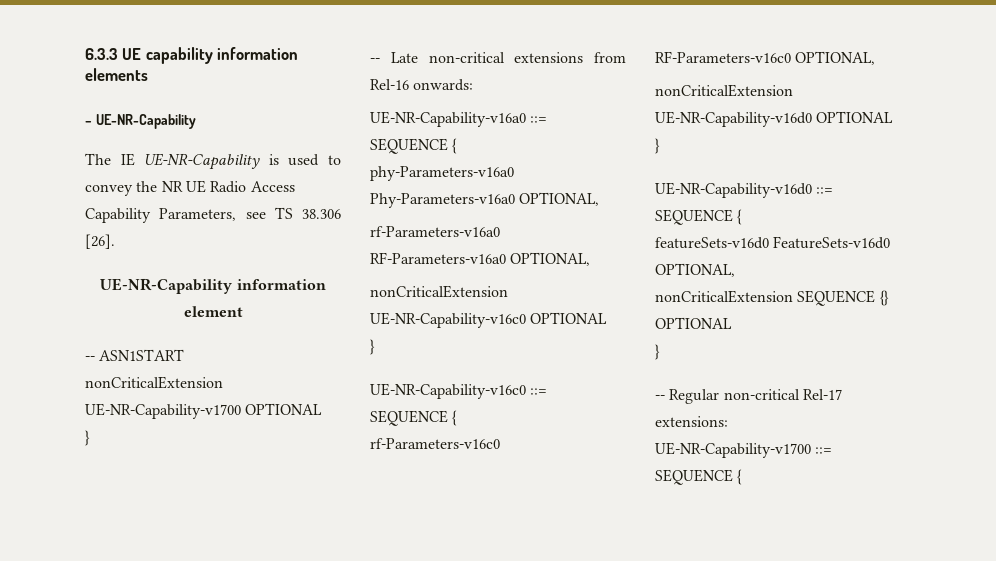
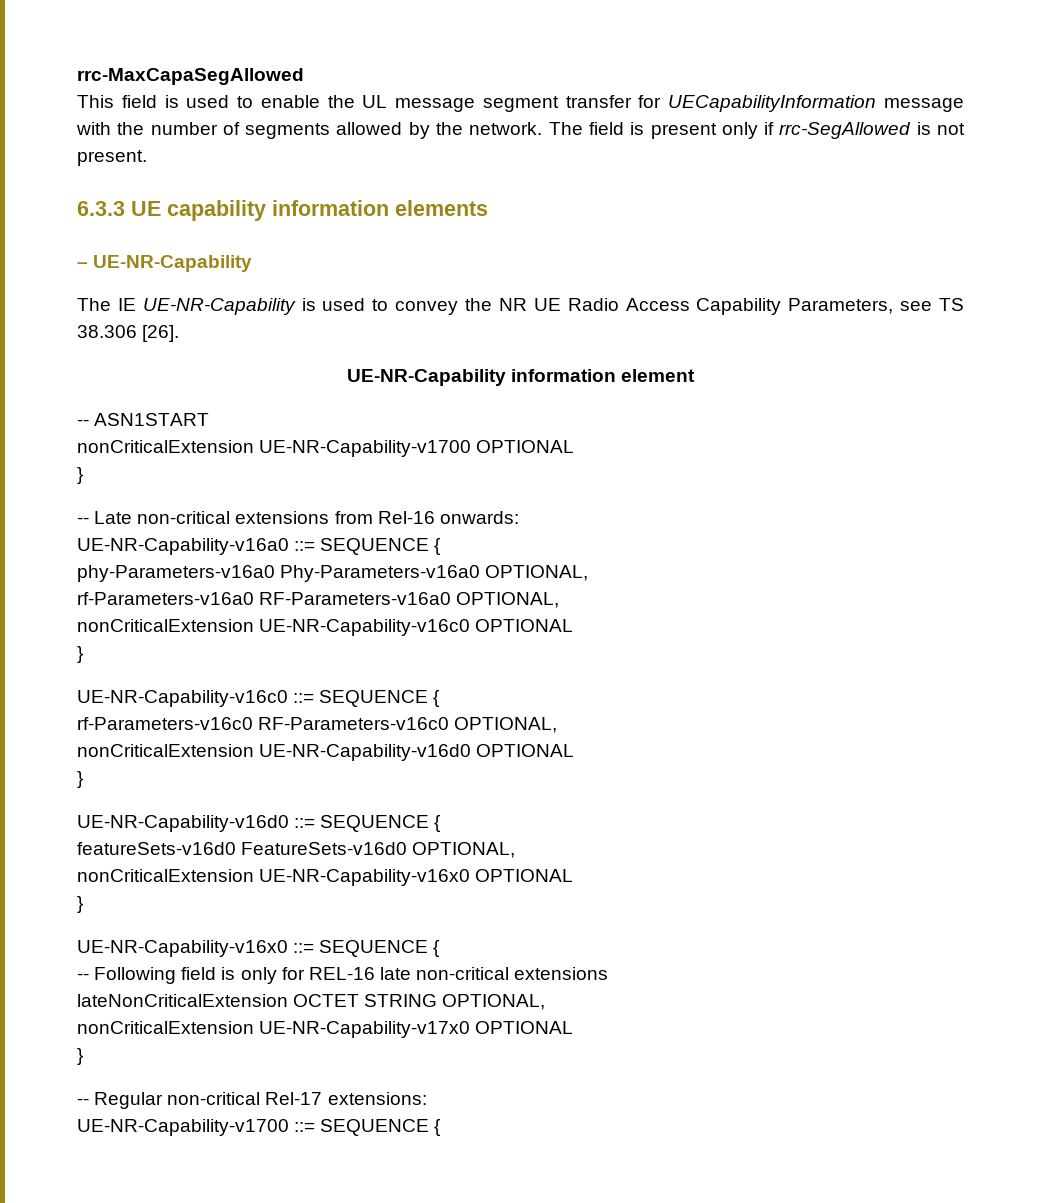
+ rrc-MaxCapaSegAllowed
+ This field is used to enable the UL message segment transfer for UECapabilityInformation message with the number of segments allowed by the network. The field is present only if rrc-SegAllowed is not present.
- nonCriticalExtension SEQUENCE {} OPTIONAL
+ nonCriticalExtension UE-NR-Capability-v16x0 OPTIONAL
+ }
+ UE-NR-Capability-v16x0 ::= SEQUENCE {
+ -- Following field is only for REL-16 late non-critical extensions
+ lateNonCriticalExtension OCTET STRING OPTIONAL,
+ nonCriticalExtension UE-NR-Capability-v17x0 OPTIONAL

